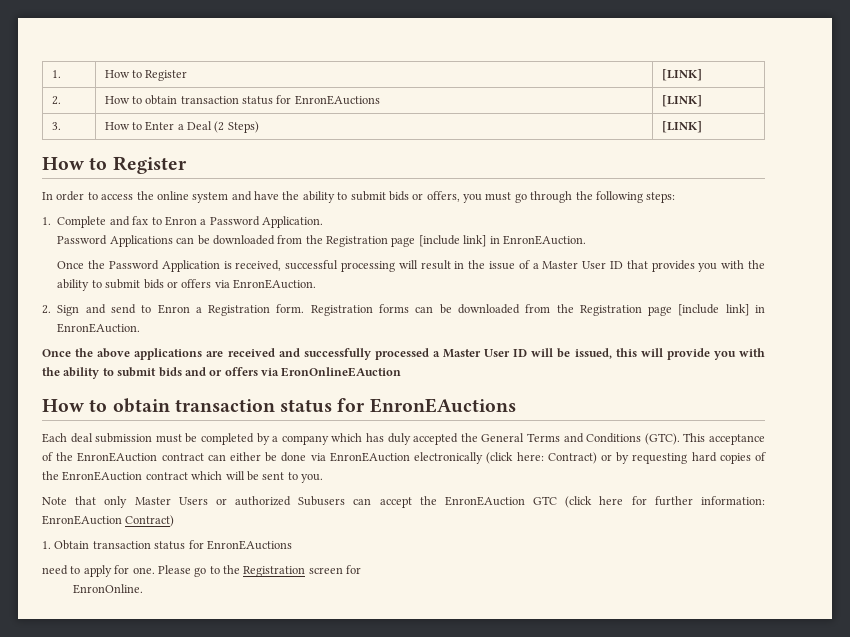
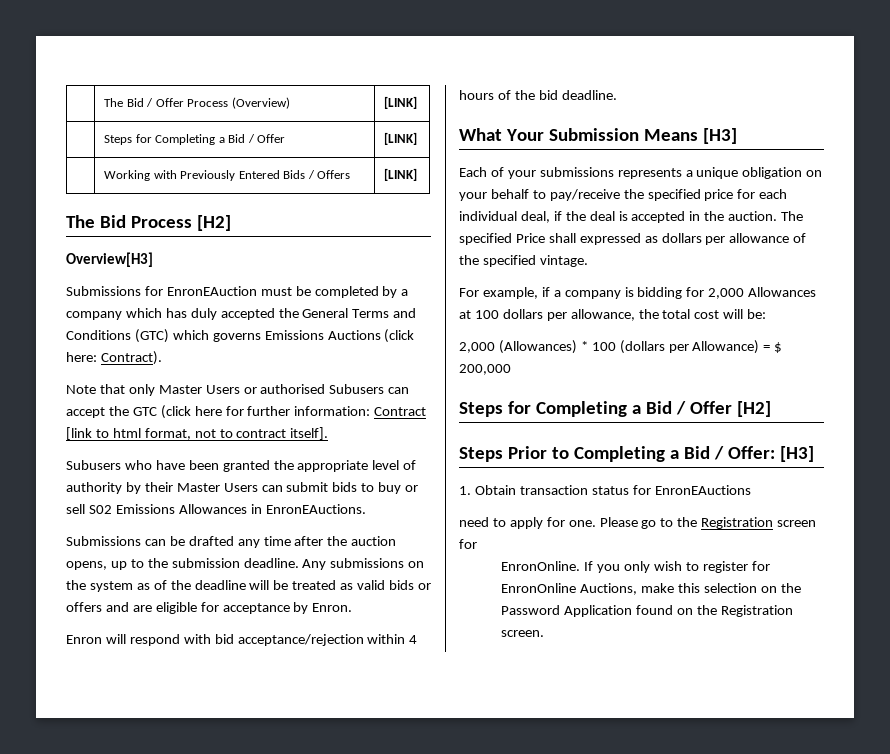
- 1. | How to Register | [LINK]
- 2. | How to obtain transaction status for EnronEAuctions | [LINK]
- 3. | How to Enter a Deal (2 Steps) | [LINK]
- How to Register
- In order to access the online system and have the ability to submit bids or offers, you must go through the following steps:
- 1. Complete and fax to Enron a Password Application.
- Password Applications can be downloaded from the Registration page [include link] in EnronEAuction.
- Once the Password Application is received, successful processing will result in the issue of a Master User ID that provides you with the ability to submit bids or offers via EnronEAuction.
- 2. Sign and send to Enron a Registration form. Registration forms can be downloaded from the Registration page [include link] in EnronEAuction.
- Once the above applications are received and successfully processed a Master User ID will be issued, this will provide you with the ability to submit bids and or offers via EronOnlineEAuction
- How to obtain transaction status for EnronEAuctions
- Each deal submission must be completed by a company which has duly accepted the General Terms and Conditions (GTC). This acceptance of the EnronEAuction contract can either be done via EnronEAuction electronically (click here: Contract) or by requesting hard copies of the EnronEAuction contract which will be sent to you.
+ | The Bid / Offer Process (Overview) | [LINK]
+ | Steps for Completing a Bid / Offer | [LINK]
+ | Working with Previously Entered Bids / Offers | [LINK]
+ The Bid Process [H2]
+ Overview[H3]
+ Submissions for EnronEAuction must be completed by a company which has duly accepted the General Terms and Conditions (GTC) which governs Emissions Auctions (click here: Contract).
- Note that only Master Users or authorized Subusers can accept the EnronEAuction GTC (click here for further information: EnronEAuction Contract)
+ Note that only Master Users or authorised Subusers can accept the GTC (click here for further information: Contract [link to html format, not to contract itself].
+ Subusers who have been granted the appropriate level of authority by their Master Users can submit bids to buy or sell S02 Emissions Allowances in EnronEAuctions.
+ Submissions can be drafted any time after the auction opens, up to the submission deadline. Any submissions on the system as of the deadline will be treated as valid bids or offers and are eligible for acceptance by Enron.
+ Enron will respond with bid acceptance/rejection within 4 hours of the bid deadline.
+ What Your Submission Means [H3]
+ Each of your submissions represents a unique obligation on your behalf to pay/receive the specified price for each individual deal, if the deal is accepted in the auction. The specified Price shall expressed as dollars per allowance of the specified vintage.
+ For example, if a company is bidding for 2,000 Allowances at 100 dollars per allowance, the total cost will be:
+ 2,000 (Allowances) * 100 (dollars per Allowance) = $ 200,000
+ Steps for Completing a Bid / Offer [H2]
+ Steps Prior to Completing a Bid / Offer: [H3]
+ If you only wish to register for EnronOnline Auctions, make this selection on the Password Application found on the Registration screen.

